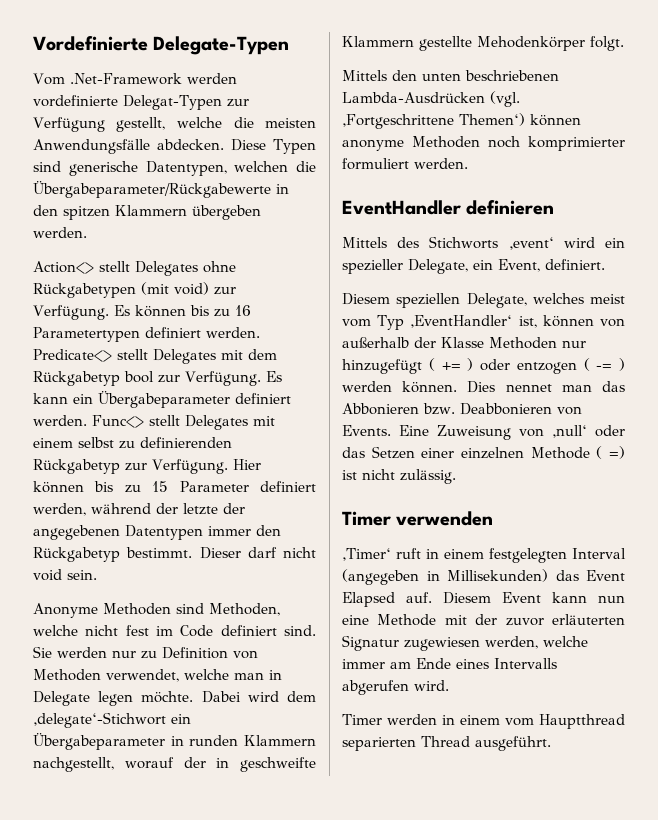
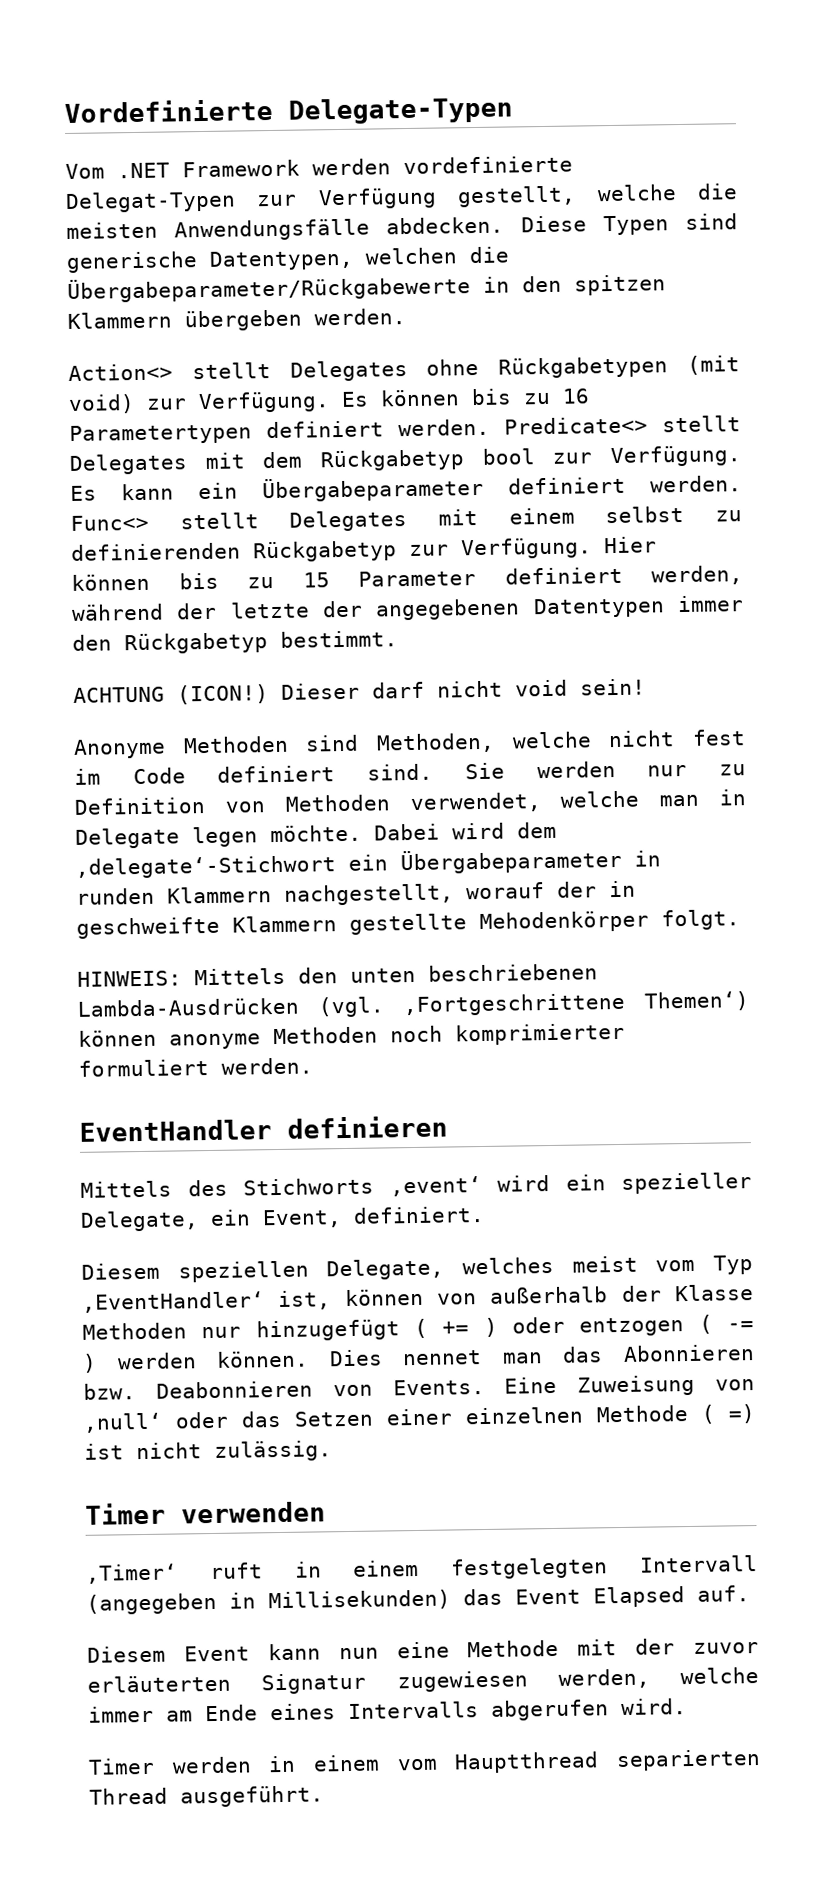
- Vom .Net-Framework werden vordefinierte Delegat-Typen zur Verfügung gestellt, welche die meisten Anwendungsfälle abdecken.
+ Vom .NET Framework werden vordefinierte Delegat-Typen zur Verfügung gestellt, welche die meisten Anwendungsfälle abdecken.
- Hier können bis zu 15 Parameter definiert werden, während der letzte der angegebenen Datentypen immer den Rückgabetyp bestimmt. Dieser darf nicht void sein.
+ Hier können bis zu 15 Parameter definiert werden, während der letzte der angegebenen Datentypen immer den Rückgabetyp bestimmt.
+ ACHTUNG (ICON!) Dieser darf nicht void sein!
- Mittels den unten beschriebenen Lambda-Ausdrücken (vgl. ‚Fortgeschrittene Themen‘) können anonyme Methoden noch komprimierter formuliert werden.
+ HINWEIS: Mittels den unten beschriebenen Lambda-Ausdrücken (vgl. ‚Fortgeschrittene Themen‘) können anonyme Methoden noch komprimierter formuliert werden.
- Dies nennet man das Abbonieren bzw. Deabbonieren von Events.
+ Dies nennet man das Abonnieren bzw. Deabonnieren von Events.
- ‚Timer‘ ruft in einem festgelegten Interval (angegeben in Millisekunden) das Event Elapsed auf. Diesem Event kann nun eine Methode mit der zuvor erläuterten Signatur zugewiesen werden, welche immer am Ende eines Intervalls abgerufen wird.
+ ‚Timer‘ ruft in einem festgelegten Intervall (angegeben in Millisekunden) das Event Elapsed auf.
+ Diesem Event kann nun eine Methode mit der zuvor erläuterten Signatur zugewiesen werden, welche immer am Ende eines Intervalls abgerufen wird.

